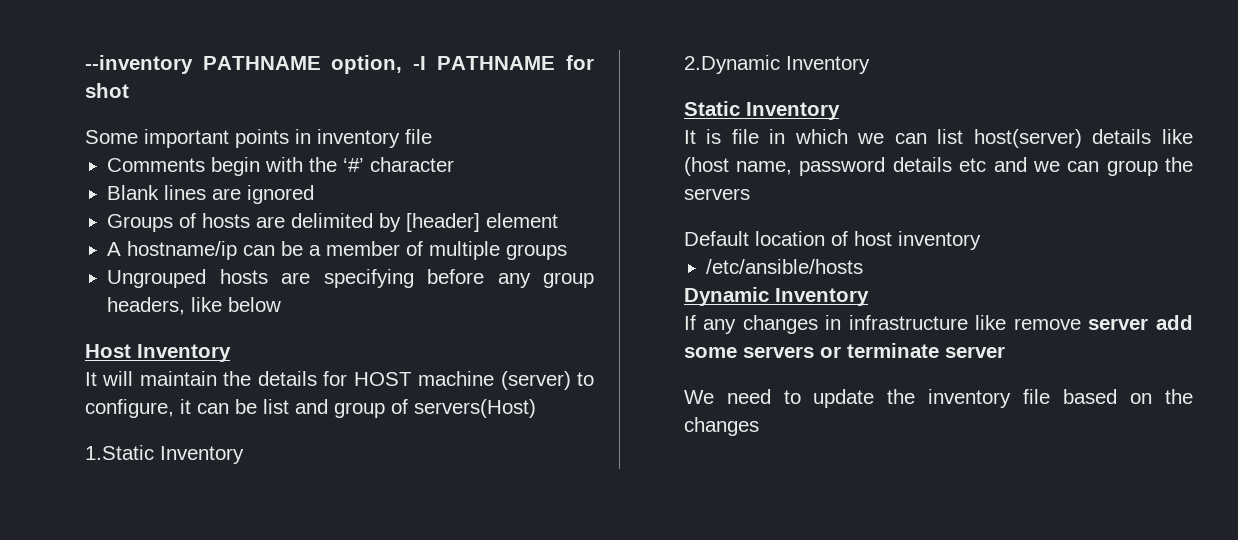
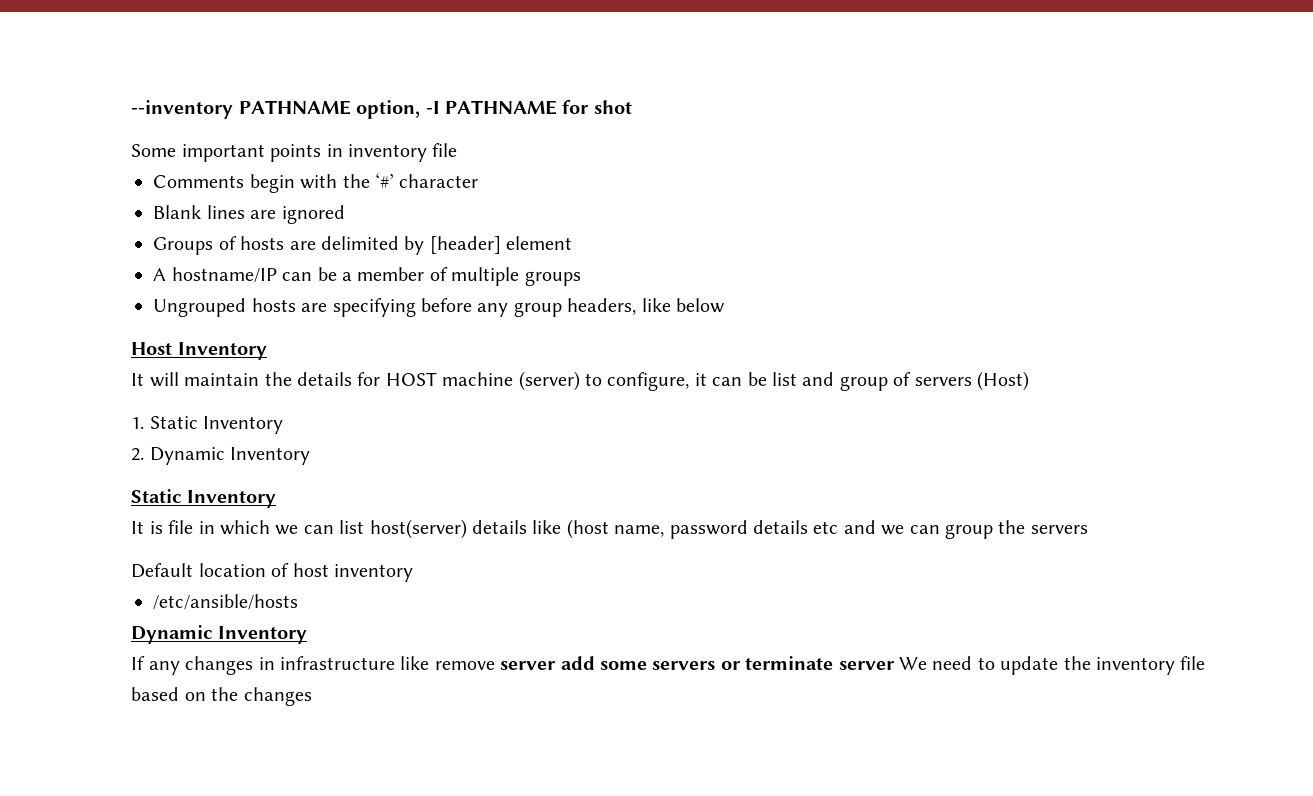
- A hostname/ip can be a member of multiple groups
+ A hostname/IP can be a member of multiple groups
- It will maintain the details for HOST machine (server) to configure, it can be list and group of servers(Host)
- 1.Static Inventory
- 2.Dynamic Inventory
+ It will maintain the details for HOST machine (server) to configure, it can be list and group of servers (Host)
+ 1. Static Inventory
+ 2. Dynamic Inventory
- If any changes in infrastructure like remove server add some servers or terminate server
- We need to update the inventory file based on the changes
+ If any changes in infrastructure like remove server add some servers or terminate server We need to update the inventory file based on the changes

